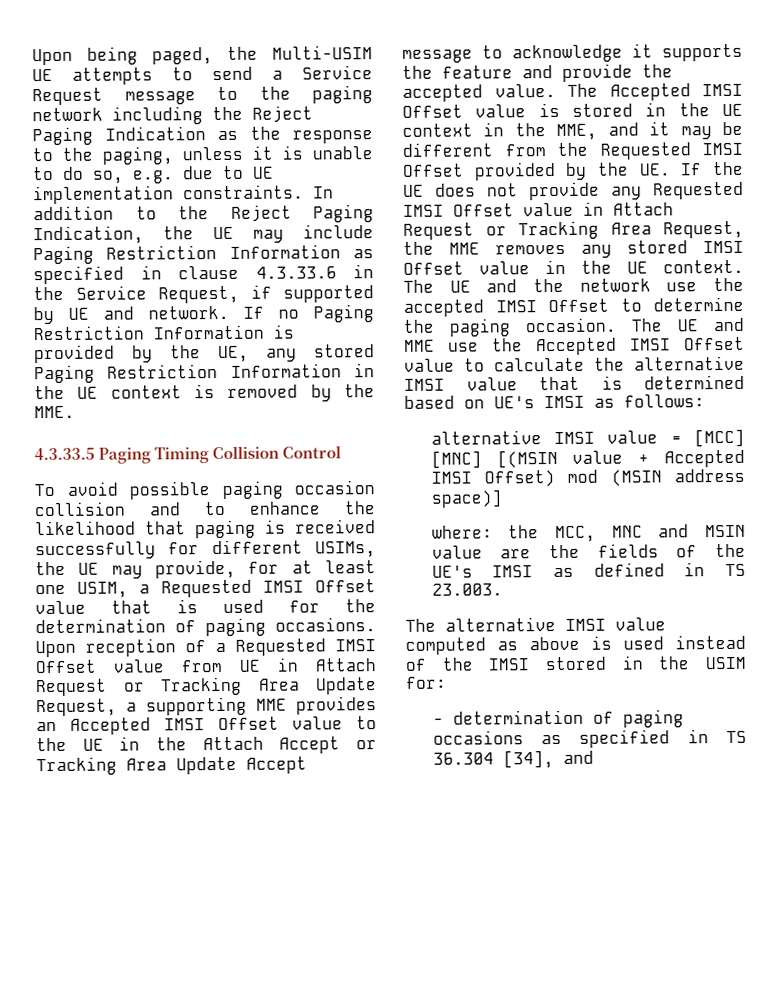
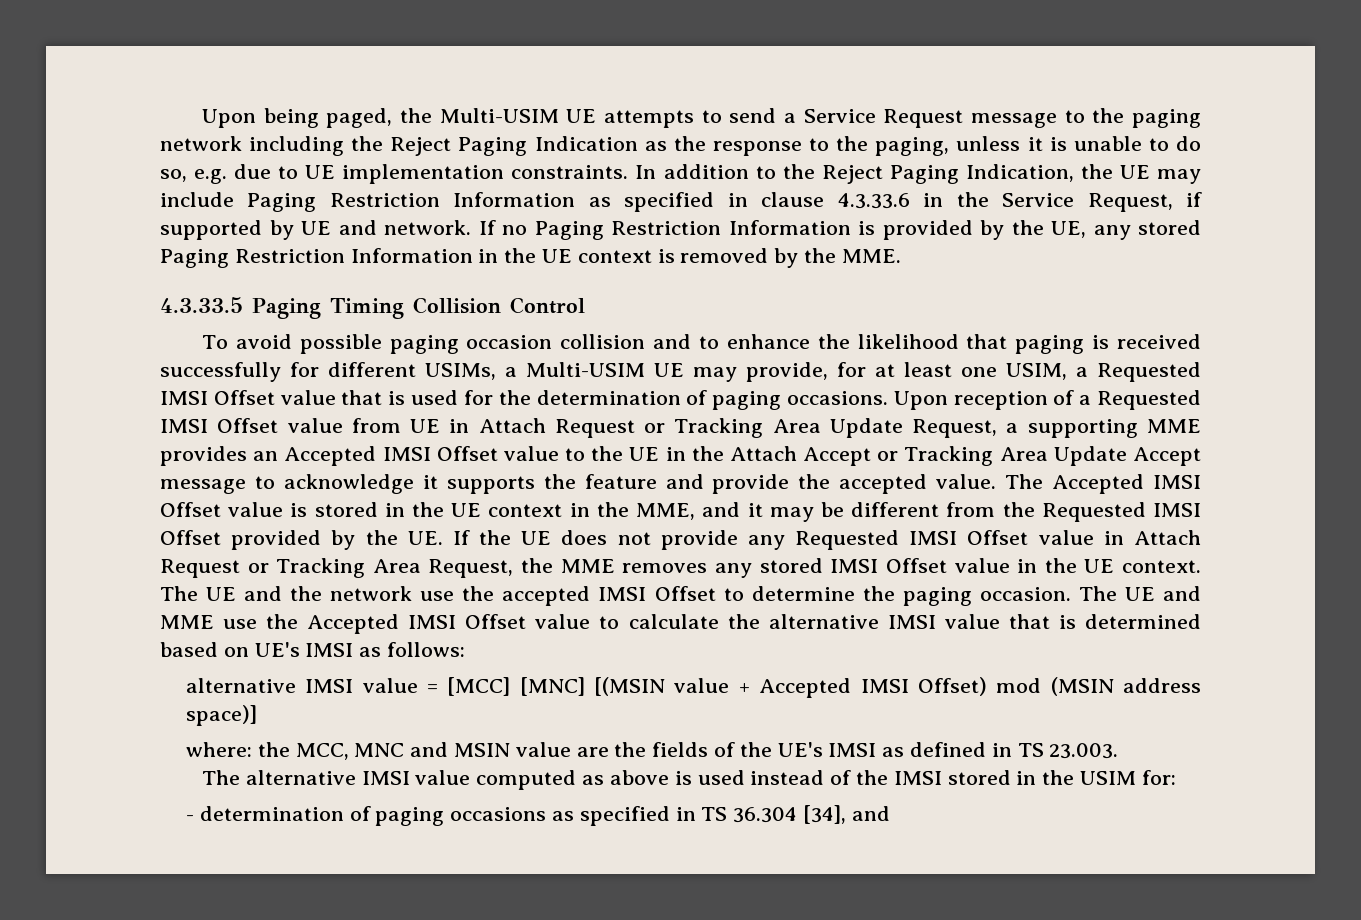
- To avoid possible paging occasion collision and to enhance the likelihood that paging is received successfully for different USIMs, the UE may provide, for at least one USIM, a Requested IMSI Offset value that is used for the determination of paging occasions.
+ To avoid possible paging occasion collision and to enhance the likelihood that paging is received successfully for different USIMs, a Multi-USIM UE may provide, for at least one USIM, a Requested IMSI Offset value that is used for the determination of paging occasions.

